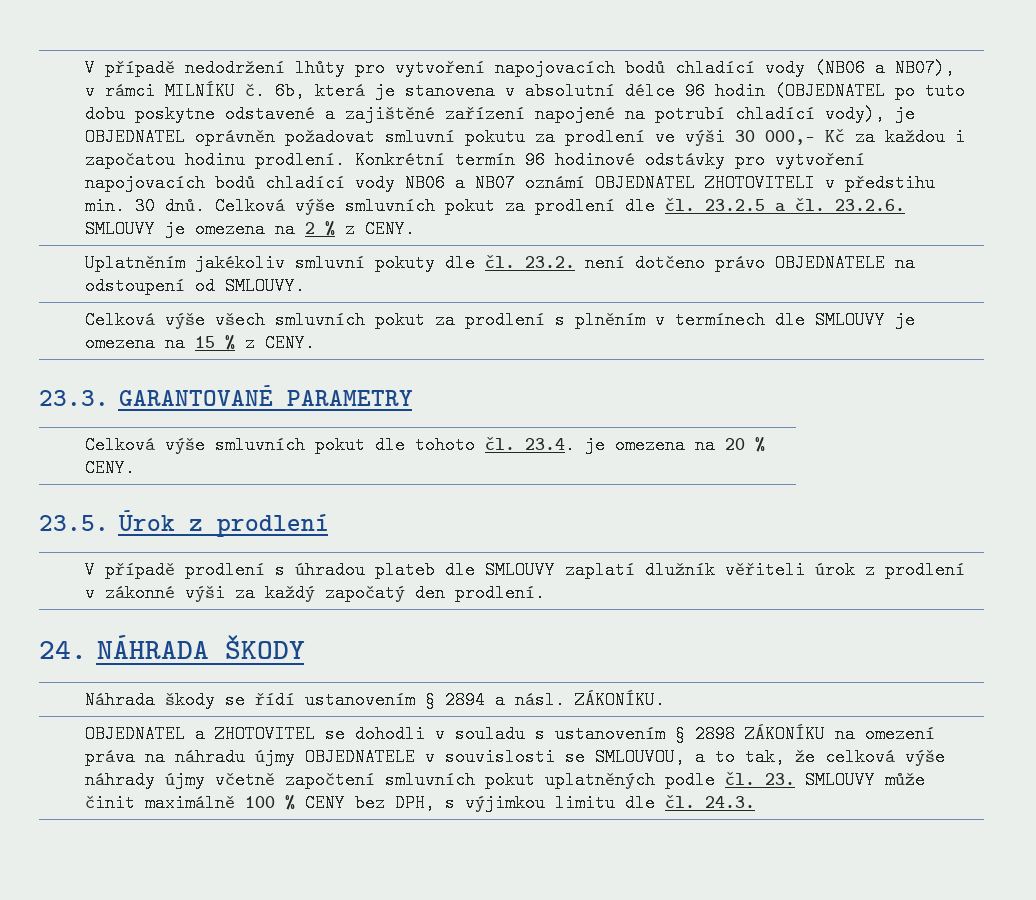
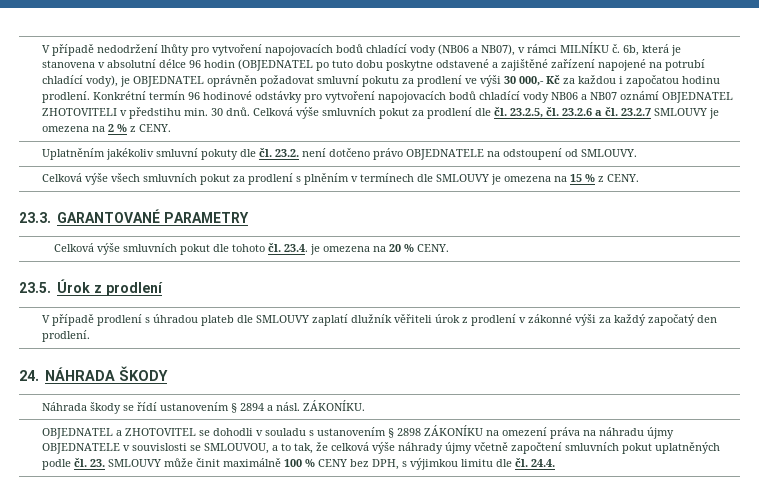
- Celková výše smluvních pokut za prodlení dle čl. 23.2.5 a čl. 23.2.6. SMLOUVY je omezena na 2 % z CENY.
+ Celková výše smluvních pokut za prodlení dle čl. 23.2.5, čl. 23.2.6 a čl. 23.2.7 SMLOUVY je omezena na 2 % z CENY.
- OBJEDNATEL a ZHOTOVITEL se dohodli v souladu s ustanovením § 2898 ZÁKONÍKU na omezení práva na náhradu újmy OBJEDNATELE v souvislosti se SMLOUVOU, a to tak, že celková výše náhrady újmy včetně započtení smluvních pokut uplatněných podle čl. 23. SMLOUVY může činit maximálně 100 % CENY bez DPH, s výjimkou limitu dle čl. 24.3.
+ OBJEDNATEL a ZHOTOVITEL se dohodli v souladu s ustanovením § 2898 ZÁKONÍKU na omezení práva na náhradu újmy OBJEDNATELE v souvislosti se SMLOUVOU, a to tak, že celková výše náhrady újmy včetně započtení smluvních pokut uplatněných podle čl. 23. SMLOUVY může činit maximálně 100 % CENY bez DPH, s výjimkou limitu dle čl. 24.4.

